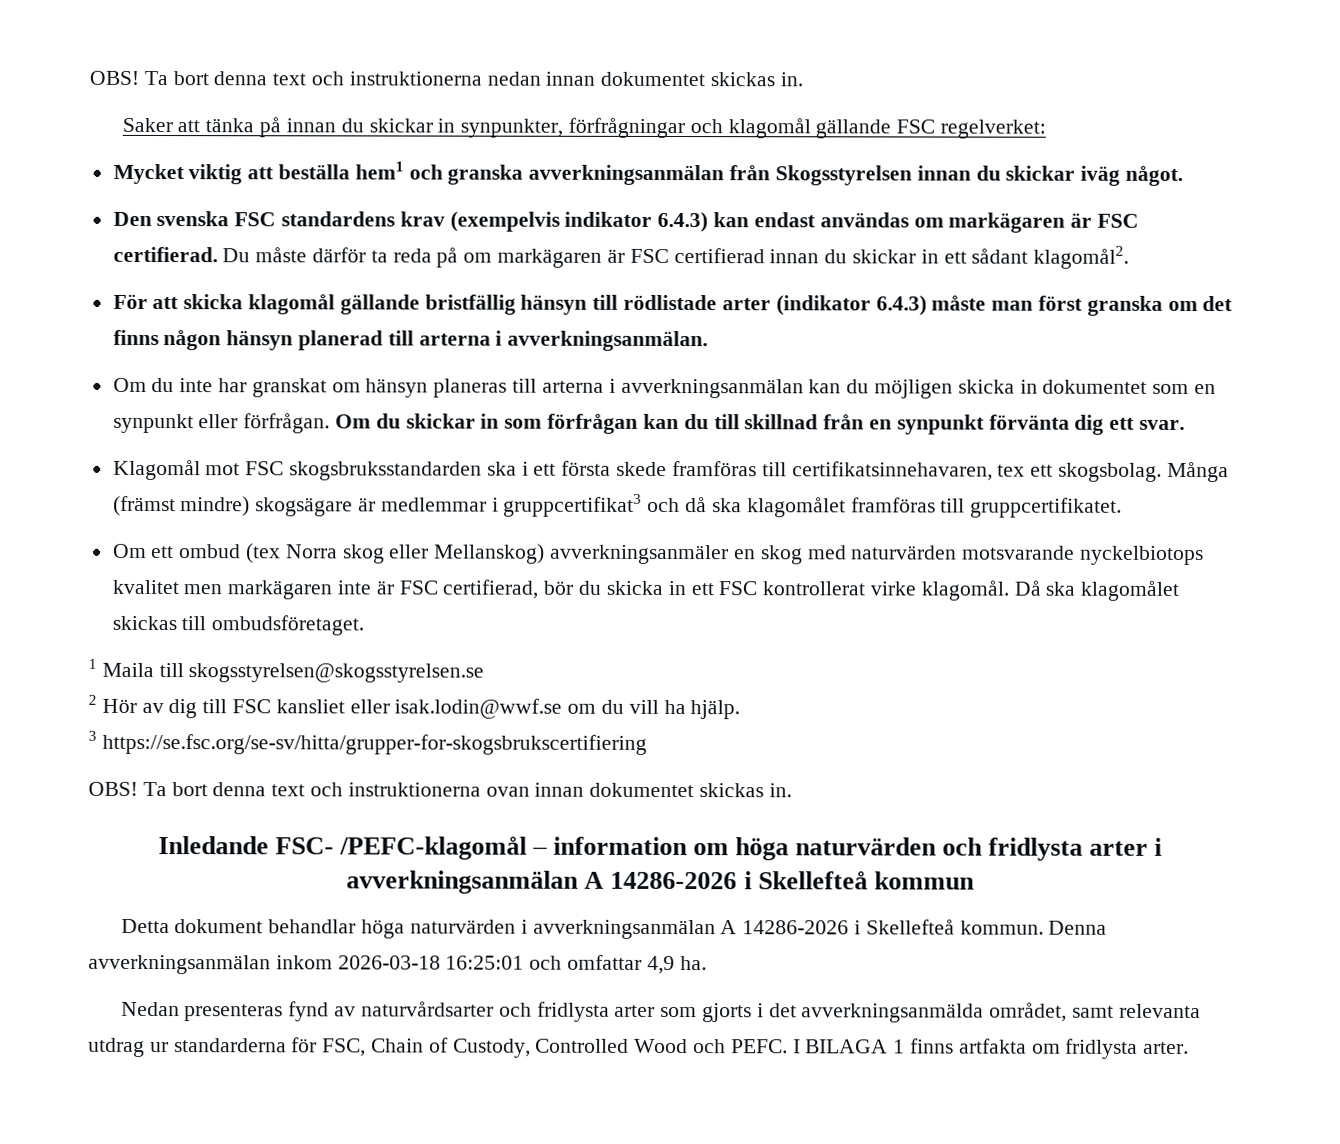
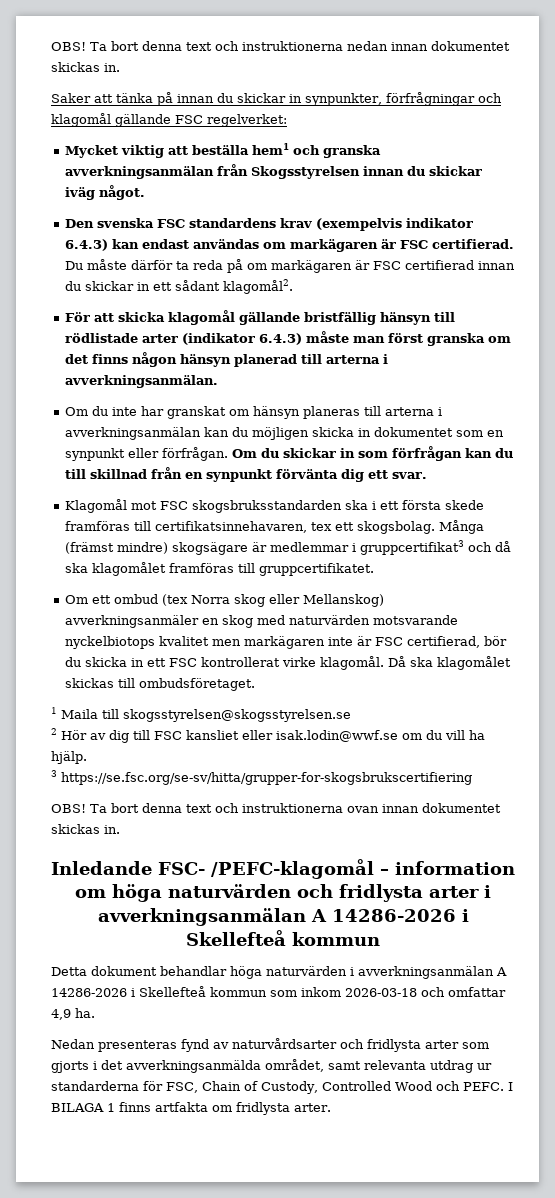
- Detta dokument behandlar höga naturvärden i avverkningsanmälan A 14286-2026 i Skellefteå kommun. Denna avverkningsanmälan inkom 2026-03-18 16:25:01 och omfattar 4,9 ha.
+ Detta dokument behandlar höga naturvärden i avverkningsanmälan A 14286-2026 i Skellefteå kommun som inkom 2026-03-18 och omfattar 4,9 ha.

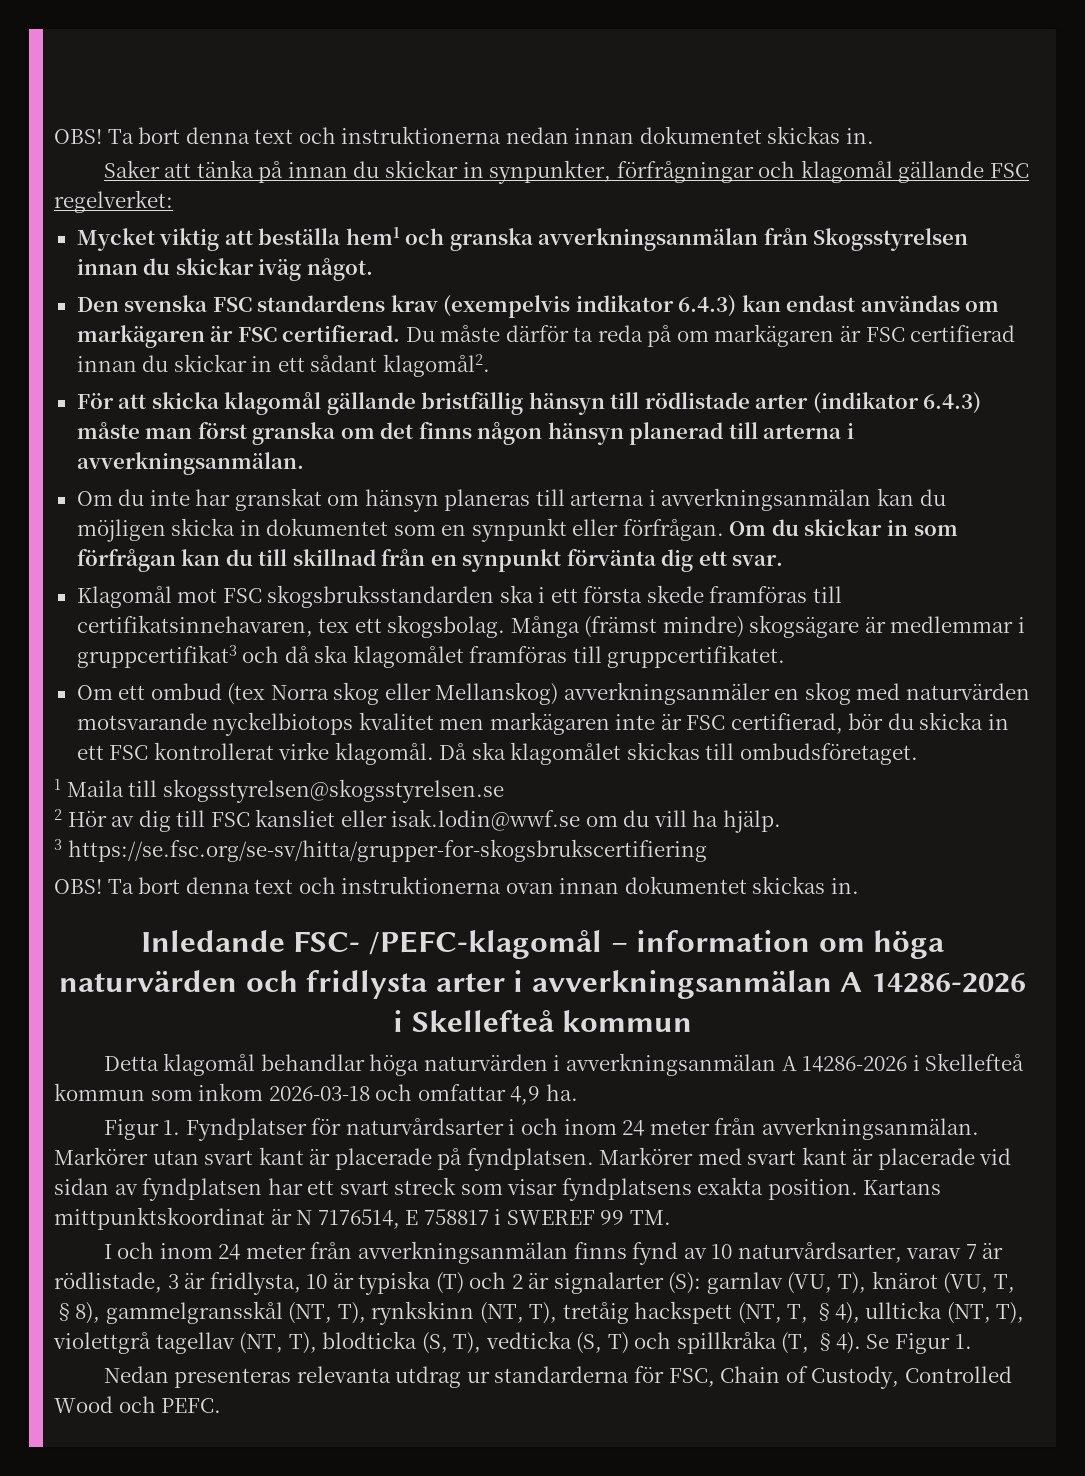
- Detta dokument behandlar höga naturvärden i avverkningsanmälan A 14286-2026 i Skellefteå kommun som inkom 2026-03-18 och omfattar 4,9 ha.
+ Detta klagomål behandlar höga naturvärden i avverkningsanmälan A 14286-2026 i Skellefteå kommun som inkom 2026-03-18 och omfattar 4,9 ha.
- Nedan presenteras fynd av naturvårdsarter och fridlysta arter som gjorts i det avverkningsanmälda området, samt relevanta utdrag ur standarderna för FSC, Chain of Custody, Controlled Wood och PEFC. I BILAGA 1 finns artfakta om fridlysta arter.
+ Figur 1. Fyndplatser för naturvårdsarter i och inom 24 meter från avverkningsanmälan. Markörer utan svart kant är placerade på fyndplatsen. Markörer med svart kant är placerade vid sidan av fyndplatsen har ett svart streck som visar fyndplatsens exakta position. Kartans mittpunktskoordinat är N 7176514, E 758817 i SWEREF 99 TM.
+ I och inom 24 meter från avverkningsanmälan finns fynd av 10 naturvårdsarter, varav 7 är rödlistade, 3 är fridlysta, 10 är typiska (T) och 2 är signalarter (S): garnlav (VU, T), knärot (VU, T, §8), gammelgransskål (NT, T), rynkskinn (NT, T), tretåig hackspett (NT, T, §4), ullticka (NT, T), violettgrå tagellav (NT, T), blodticka (S, T), vedticka (S, T) och spillkråka (T, §4). Se Figur 1.
+ Nedan presenteras relevanta utdrag ur standarderna för FSC, Chain of Custody, Controlled Wood och PEFC.

